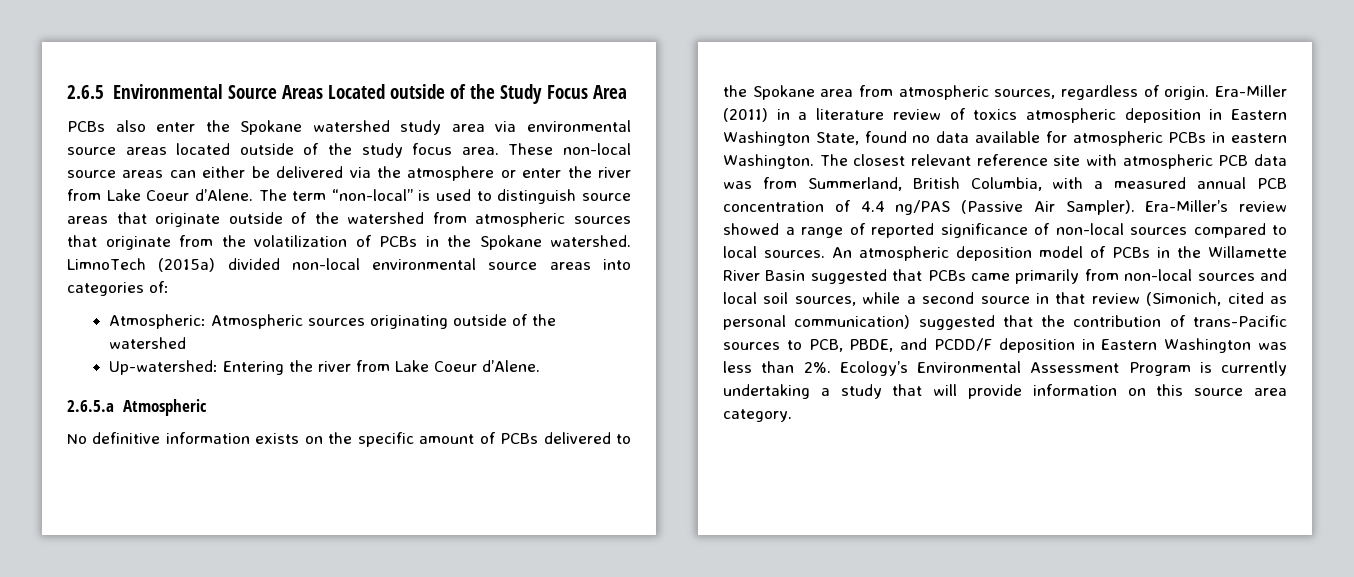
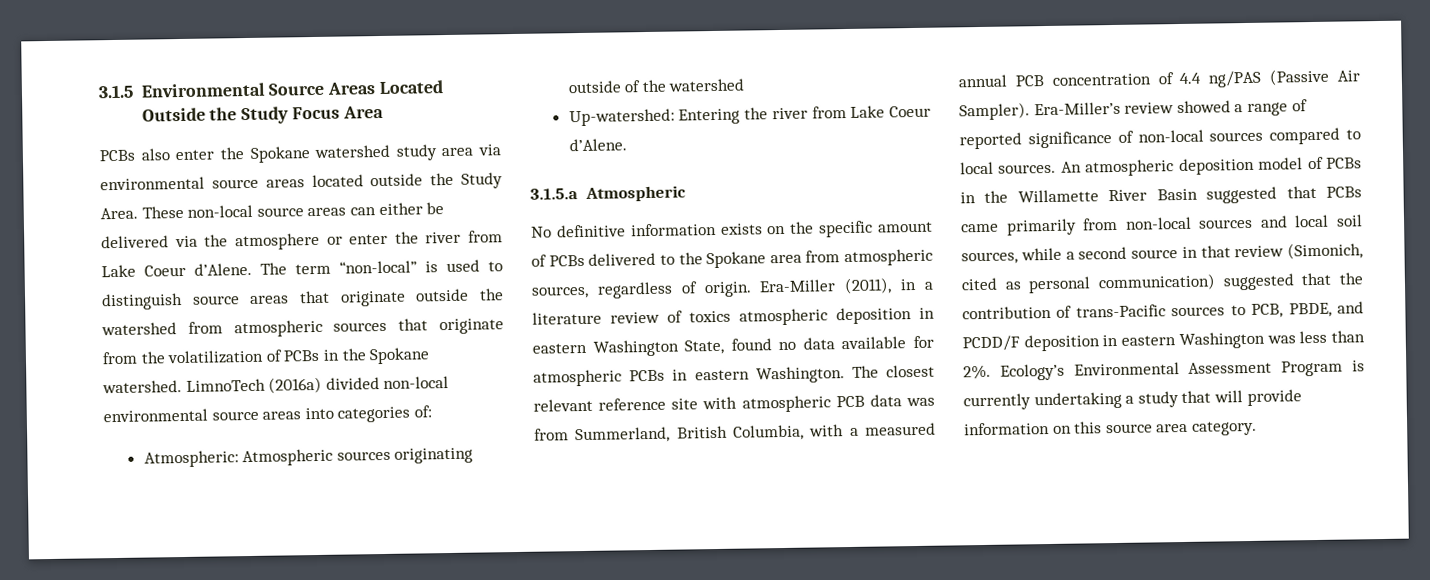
- 2.6.5 Environmental Source Areas Located outside of the Study Focus Area
+ 3.1.5 Environmental Source Areas Located Outside the Study Focus Area
- PCBs also enter the Spokane watershed study area via environmental source areas located outside of the study focus area.
+ PCBs also enter the Spokane watershed study area via environmental source areas located outside the Study Area.
- The term “non-local” is used to distinguish source areas that originate outside of the watershed from atmospheric sources that originate from the volatilization of PCBs in the Spokane watershed.
+ The term “non-local” is used to distinguish source areas that originate outside the watershed from atmospheric sources that originate from the volatilization of PCBs in the Spokane watershed.
- LimnoTech (2015a) divided non-local environmental source areas into categories of:
+ LimnoTech (2016a) divided non-local environmental source areas into categories of:
- 2.6.5.a Atmospheric
+ 3.1.5.a Atmospheric
- Era-Miller (2011) in a literature review of toxics atmospheric deposition in Eastern Washington State, found no data available for atmospheric PCBs in eastern Washington.
+ Era-Miller (2011), in a literature review of toxics atmospheric deposition in eastern Washington State, found no data available for atmospheric PCBs in eastern Washington.
- An atmospheric deposition model of PCBs in the Willamette River Basin suggested that PCBs came primarily from non-local sources and local soil sources, while a second source in that review (Simonich, cited as personal communication) suggested that the contribution of trans-Pacific sources to PCB, PBDE, and PCDD/F deposition in Eastern Washington was less than 2%.
+ An atmospheric deposition model of PCBs in the Willamette River Basin suggested that PCBs came primarily from non-local sources and local soil sources, while a second source in that review (Simonich, cited as personal communication) suggested that the contribution of trans-Pacific sources to PCB, PBDE, and PCDD/F deposition in eastern Washington was less than 2%.

